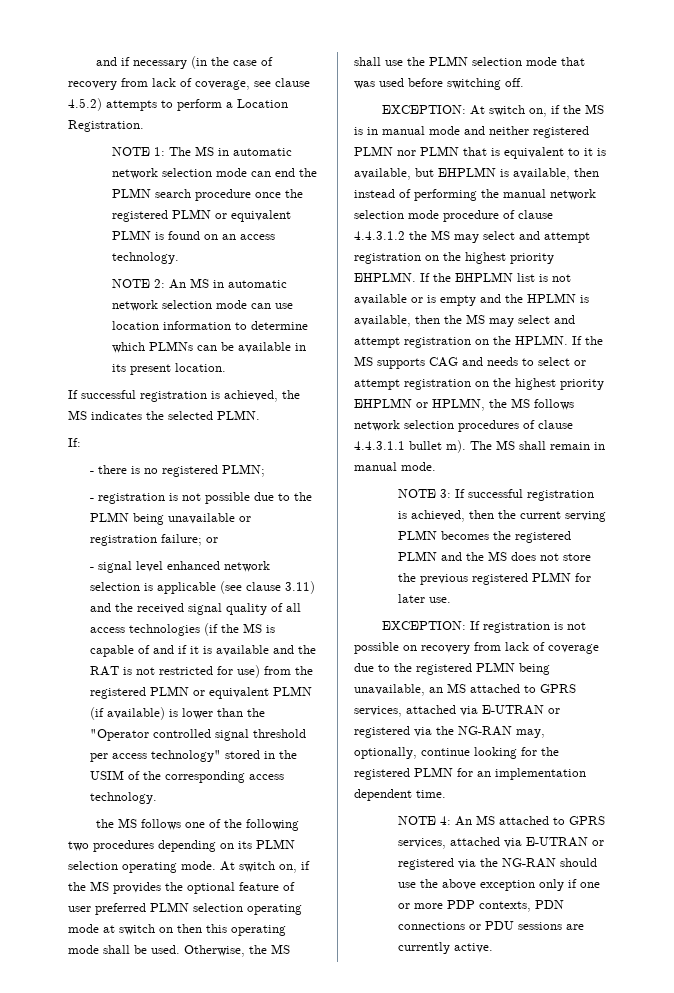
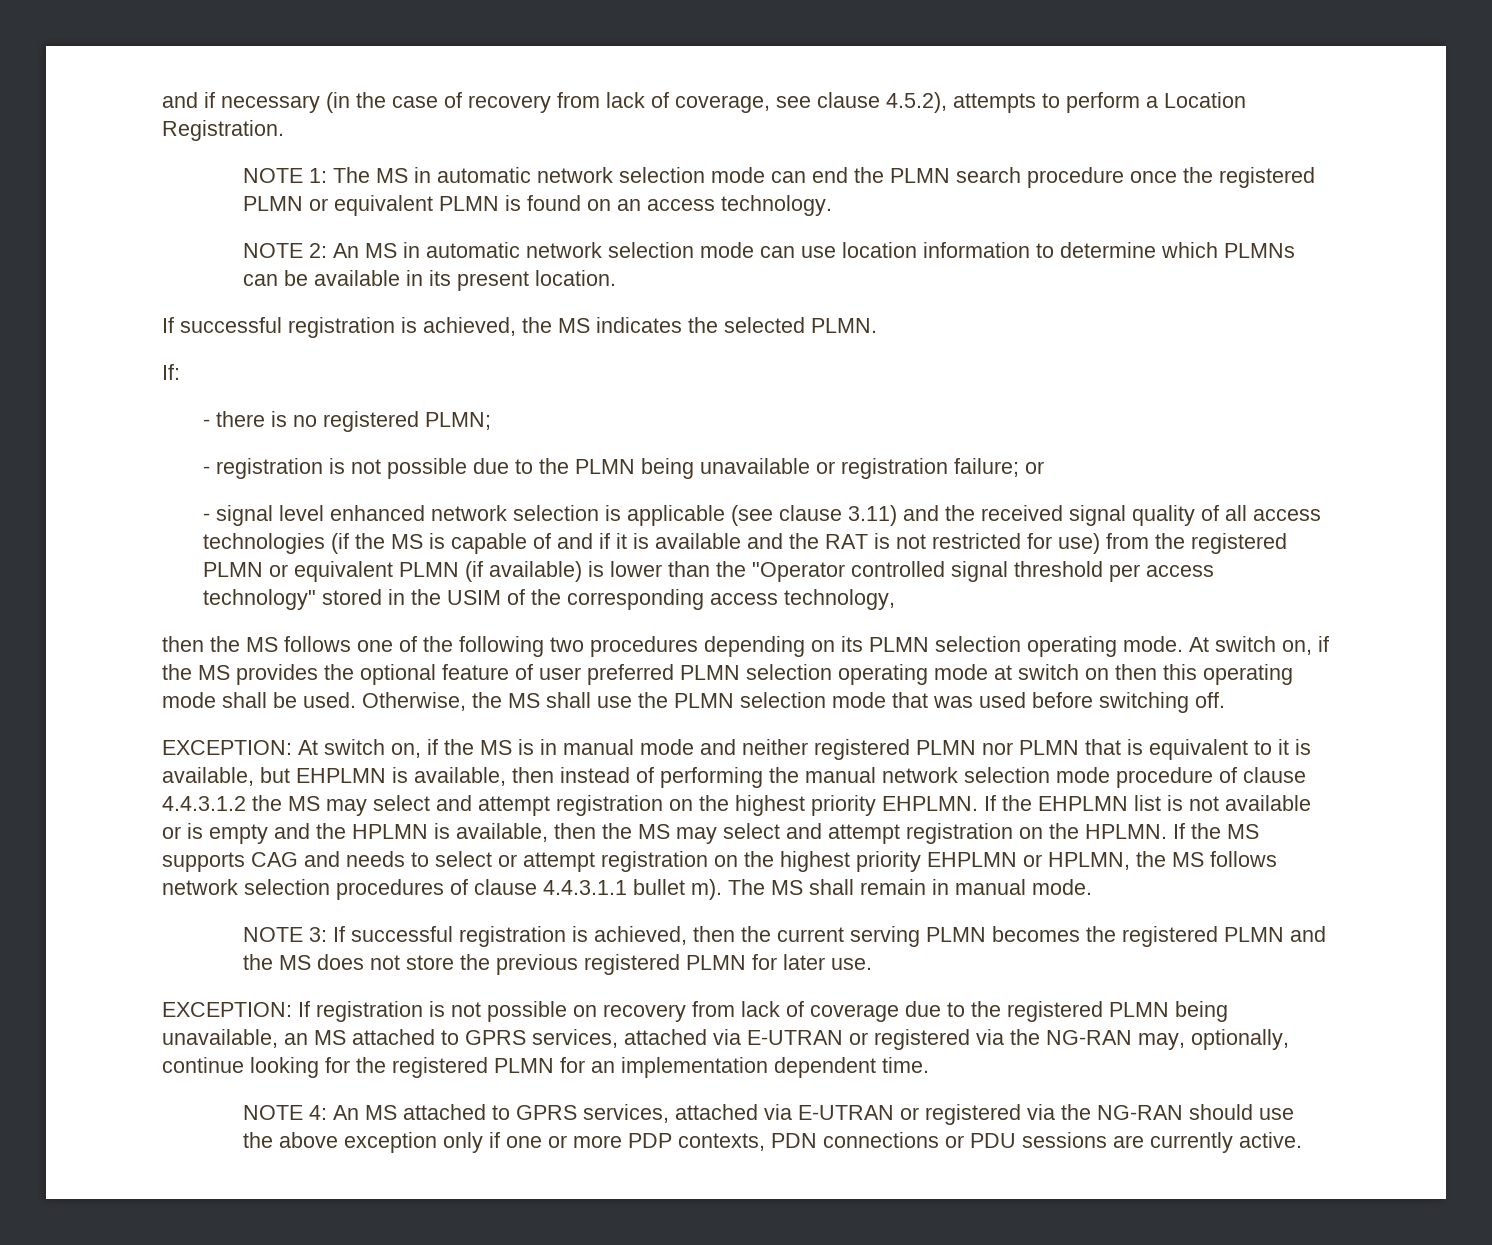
- and if necessary (in the case of recovery from lack of coverage, see clause 4.5.2) attempts to perform a Location Registration.
+ and if necessary (in the case of recovery from lack of coverage, see clause 4.5.2), attempts to perform a Location Registration.
- - signal level enhanced network selection is applicable (see clause 3.11) and the received signal quality of all access technologies (if the MS is capable of and if it is available and the RAT is not restricted for use) from the registered PLMN or equivalent PLMN (if available) is lower than the "Operator controlled signal threshold per access technology" stored in the USIM of the corresponding access technology.
- the MS follows one of the following two procedures depending on its PLMN selection operating mode.
+ - signal level enhanced network selection is applicable (see clause 3.11) and the received signal quality of all access technologies (if the MS is capable of and if it is available and the RAT is not restricted for use) from the registered PLMN or equivalent PLMN (if available) is lower than the "Operator controlled signal threshold per access technology" stored in the USIM of the corresponding access technology,
+ then the MS follows one of the following two procedures depending on its PLMN selection operating mode.

